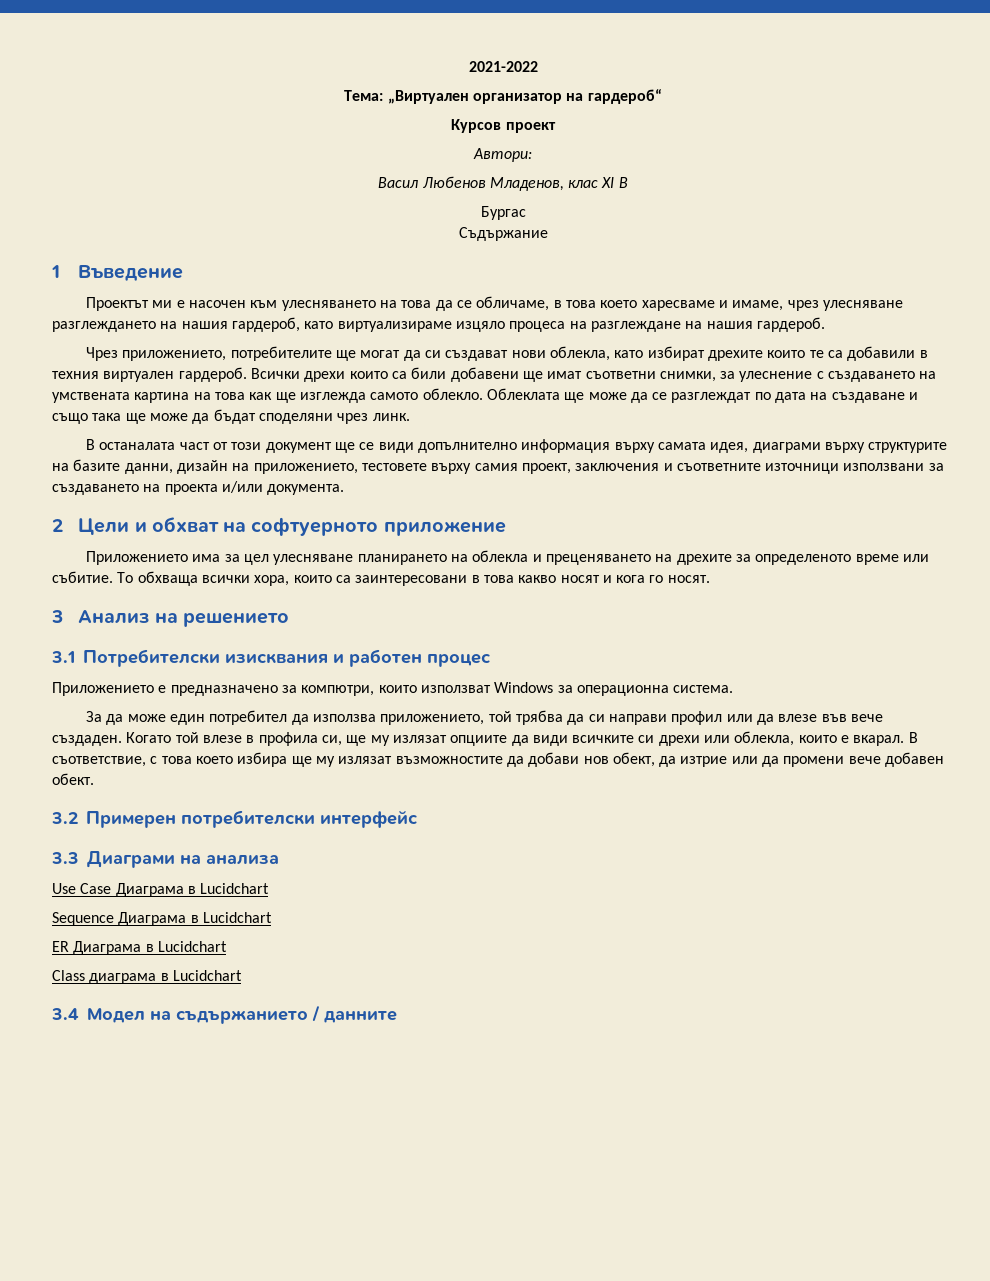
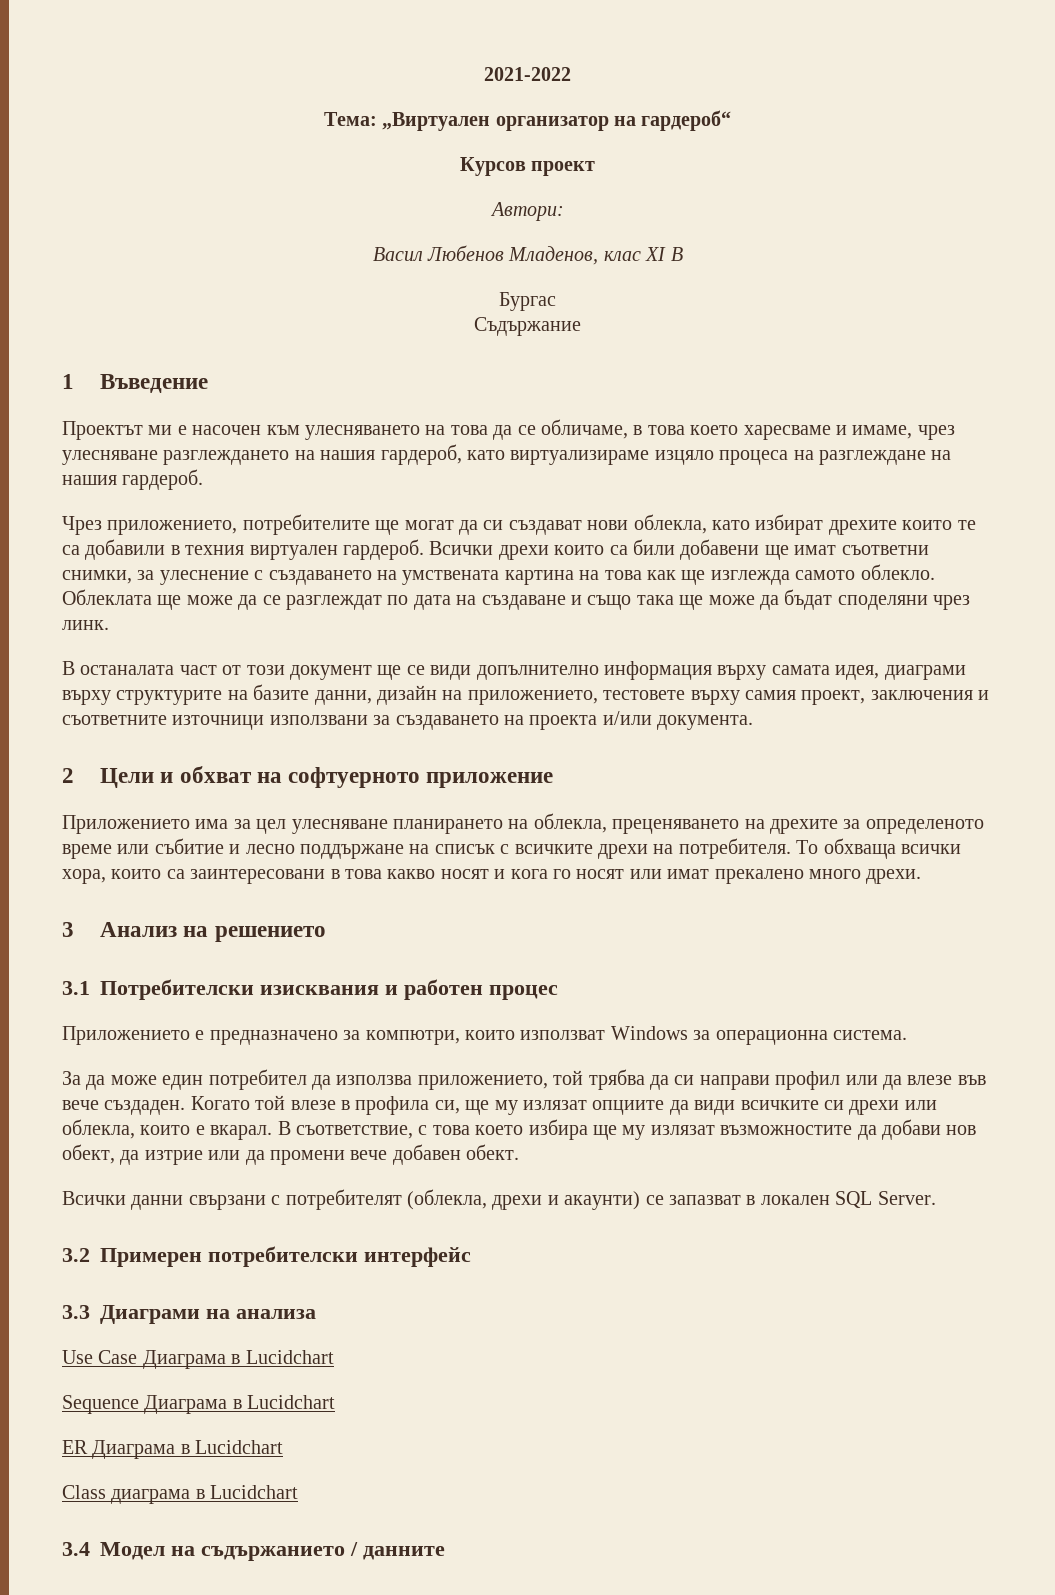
- Приложението има за цел улесняване планирането на облекла и преценяването на дрехите за определеното време или събитие.
+ Приложението има за цел улесняване планирането на облекла, преценяването на дрехите за определеното време или събитие и лесно поддържане на списък с всичките дрехи на потребителя.
- То обхваща всички хора, които са заинтересовани в това какво носят и кога го носят.
+ То обхваща всички хора, които са заинтересовани в това какво носят и кога го носят или имат прекалено много дрехи.
+ Всички данни свързани с потребителят (облекла, дрехи и акаунти) се запазват в локален SQL Server.

